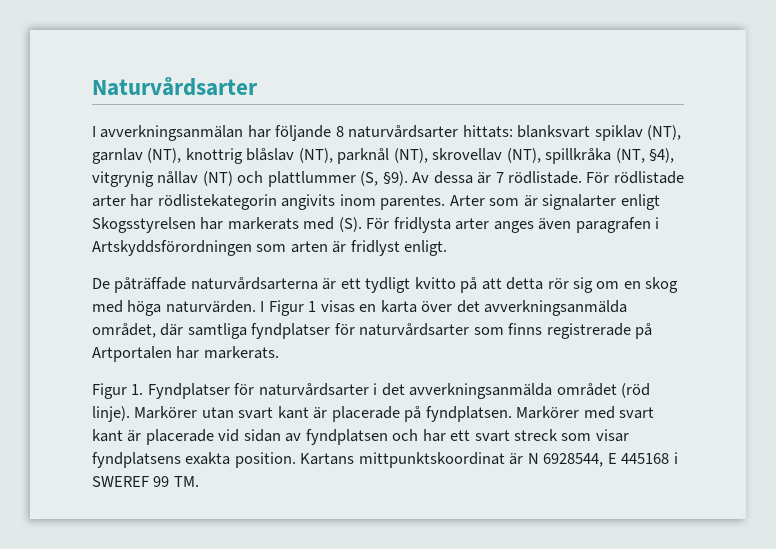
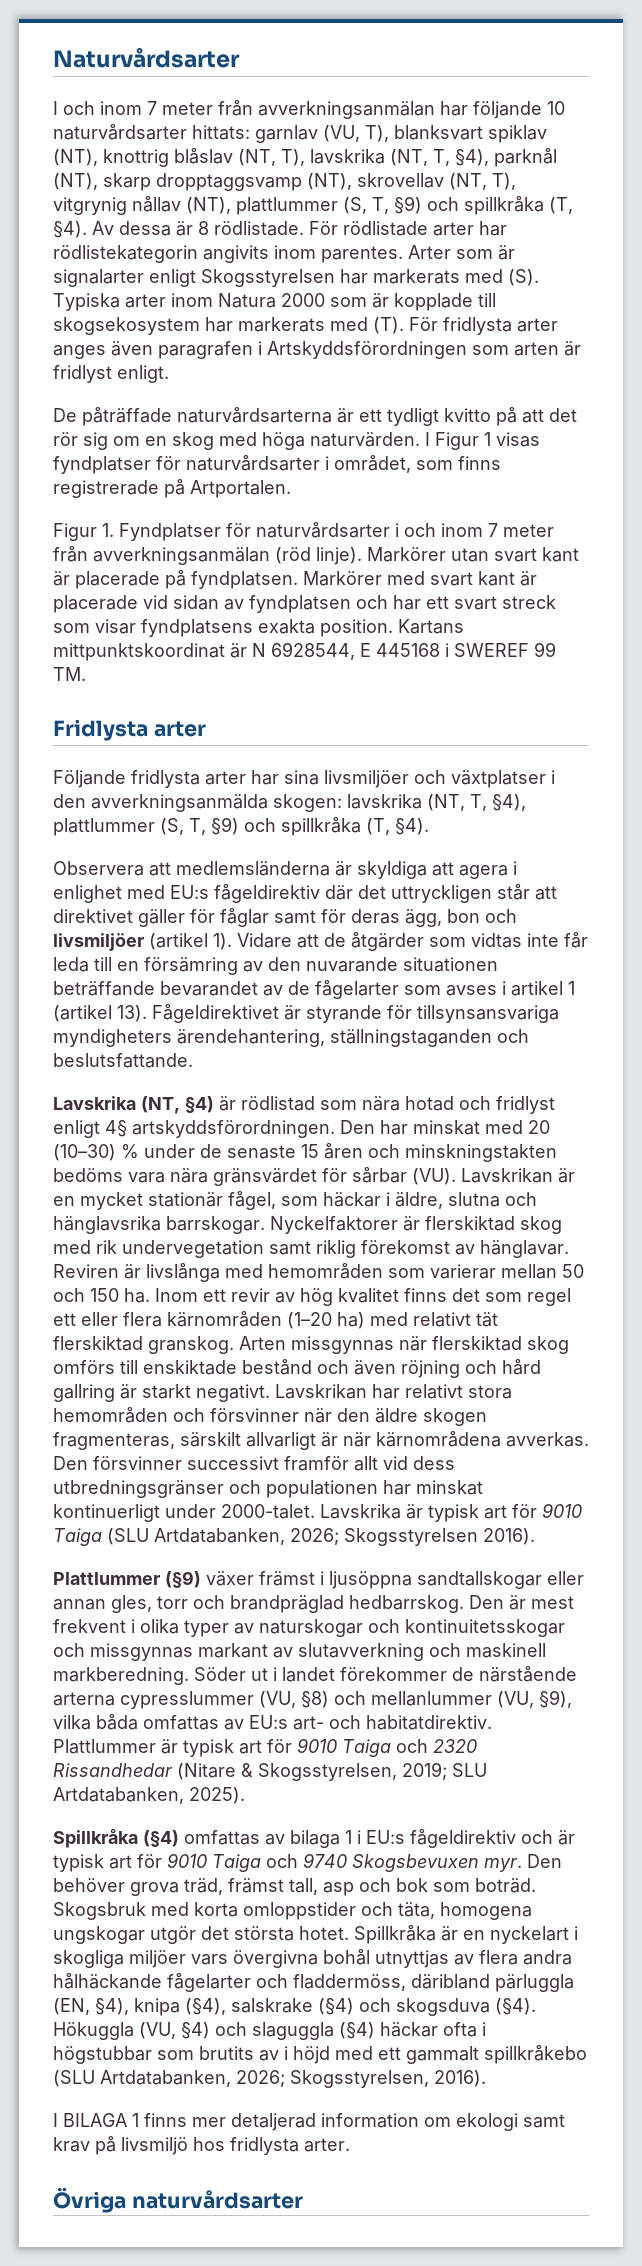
- I avverkningsanmälan har följande 8 naturvårdsarter hittats: blanksvart spiklav (NT), garnlav (NT), knottrig blåslav (NT), parknål (NT), skrovellav (NT), spillkråka (NT, §4), vitgrynig nållav (NT) och plattlummer (S, §9).
+ I och inom 7 meter från avverkningsanmälan har följande 10 naturvårdsarter hittats: garnlav (VU, T), blanksvart spiklav (NT), knottrig blåslav (NT, T), lavskrika (NT, T, §4), parknål (NT), skarp dropptaggsvamp (NT), skrovellav (NT, T), vitgrynig nållav (NT), plattlummer (S, T, §9) och spillkråka (T, §4).
- Av dessa är 7 rödlistade.
+ Av dessa är 8 rödlistade.
- Arter som är signalarter enligt Skogsstyrelsen har markerats med (S). För fridlysta arter anges även paragrafen i Artskyddsförordningen som arten är fridlyst enligt.
+ Arter som är signalarter enligt Skogsstyrelsen har markerats med (S). Typiska arter inom Natura 2000 som är kopplade till skogsekosystem har markerats med (T). För fridlysta arter anges även paragrafen i Artskyddsförordningen som arten är fridlyst enligt.
- De påträffade naturvårdsarterna är ett tydligt kvitto på att detta rör sig om en skog med höga naturvärden.
+ De påträffade naturvårdsarterna är ett tydligt kvitto på att det rör sig om en skog med höga naturvärden.
- I Figur 1 visas en karta över det avverkningsanmälda området, där samtliga fyndplatser för naturvårdsarter som finns registrerade på Artportalen har markerats.
+ I Figur 1 visas fyndplatser för naturvårdsarter i området, som finns registrerade på Artportalen.
- Figur 1. Fyndplatser för naturvårdsarter i det avverkningsanmälda området (röd linje).
+ Figur 1. Fyndplatser för naturvårdsarter i och inom 7 meter från avverkningsanmälan (röd linje).
+ Fridlysta arter
+ Följande fridlysta arter har sina livsmiljöer och växtplatser i den avverkningsanmälda skogen: lavskrika (NT, T, §4), plattlummer (S, T, §9) och spillkråka (T, §4).
+ Observera att medlemsländerna är skyldiga att agera i enlighet med EU:s fågeldirektiv där det uttryckligen står att direktivet gäller för fåglar samt för deras ägg, bon och livsmiljöer (artikel 1). Vidare att de åtgärder som vidtas inte får leda till en försämring av den nuvarande situationen beträffande bevarandet av de fågelarter som avses i artikel 1 (artikel 13). Fågeldirektivet är styrande för tillsynsansvariga myndigheters ärendehantering, ställningstaganden och beslutsfattande.
+ Lavskrika (NT, §4) är rödlistad som nära hotad och fridlyst enligt 4§ artskyddsförordningen. Den har minskat med 20 (10–30) % under de senaste 15 åren och minskningstakten bedöms vara nära gränsvärdet för sårbar (VU). Lavskrikan är en mycket stationär fågel, som häckar i äldre, slutna och hänglavsrika barrskogar. Nyckelfaktorer är flerskiktad skog med rik undervegetation samt riklig förekomst av hänglavar. Reviren är livslånga med hemområden som varierar mellan 50 och 150 ha. Inom ett revir av hög kvalitet finns det som regel ett eller flera kärnområden (1–20 ha) med relativt tät flerskiktad granskog. Arten missgynnas när flerskiktad skog omförs till enskiktade bestånd och även röjning och hård gallring är starkt negativt. Lavskrikan har relativt stora hemområden och försvinner när den äldre skogen fragmenteras, särskilt allvarligt är när kärnområdena avverkas. Den försvinner successivt framför allt vid dess utbredningsgränser och populationen har minskat kontinuerligt under 2000-talet. Lavskrika är typisk art för 9010 Taiga (SLU Artdatabanken, 2026; Skogsstyrelsen 2016).
+ Plattlummer (§9) växer främst i ljusöppna sandtallskogar eller annan gles, torr och brandpräglad hedbarrskog. Den är mest frekvent i olika typer av naturskogar och kontinuitetsskogar och missgynnas markant av slutavverkning och maskinell markberedning. Söder ut i landet förekommer de närstående arterna cypresslummer (VU, §8) och mellanlummer (VU, §9), vilka båda omfattas av EU:s art- och habitatdirektiv. Plattlummer är typisk art för 9010 Taiga och 2320 Rissandhedar (Nitare & Skogsstyrelsen, 2019; SLU Artdatabanken, 2025).
+ Spillkråka (§4) omfattas av bilaga 1 i EU:s fågeldirektiv och är typisk art för 9010 Taiga och 9740 Skogsbevuxen myr. Den behöver grova träd, främst tall, asp och bok som boträd. Skogsbruk med korta omloppstider och täta, homogena ungskogar utgör det största hotet. Spillkråka är en nyckelart i skogliga miljöer vars övergivna bohål utnyttjas av flera andra hålhäckande fågelarter och fladdermöss, däribland pärluggla (EN, §4), knipa (§4), salskrake (§4) och skogsduva (§4). Hökuggla (VU, §4) och slaguggla (§4) häckar ofta i högstubbar som brutits av i höjd med ett gammalt spillkråkebo (SLU Artdatabanken, 2026; Skogsstyrelsen, 2016).
+ I BILAGA 1 finns mer detaljerad information om ekologi samt krav på livsmiljö hos fridlysta arter.
+ Övriga naturvårdsarter

